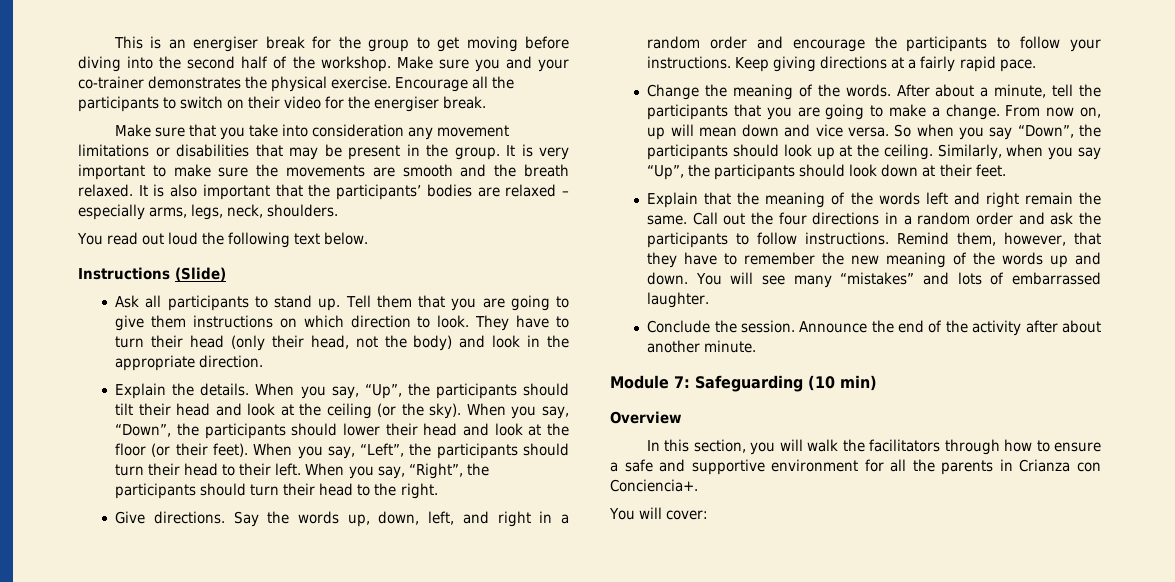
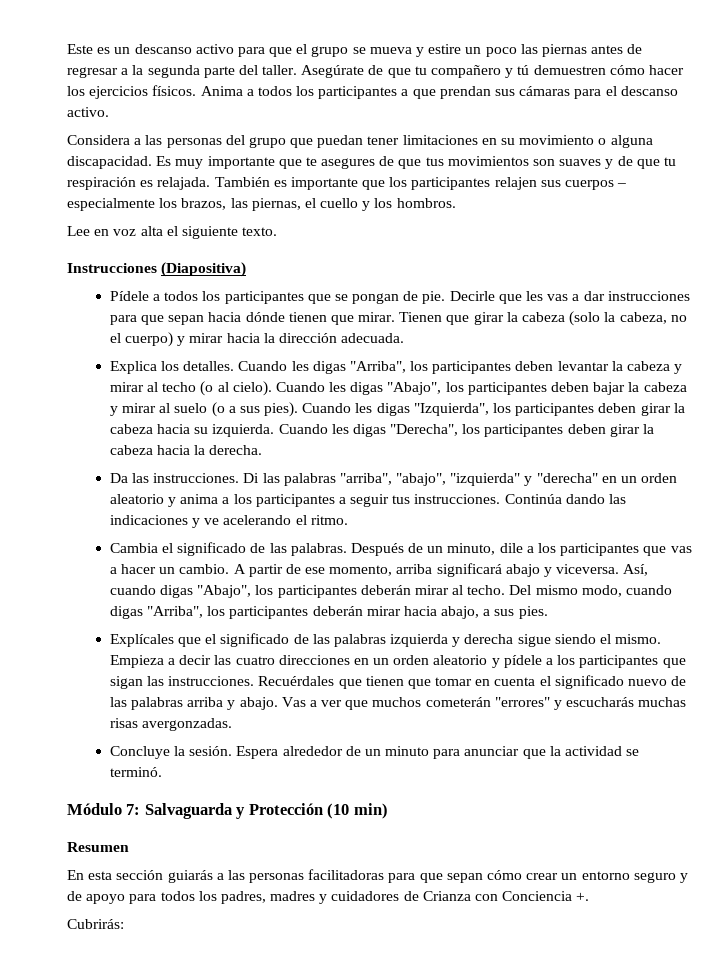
- This is an energiser break for the group to get moving before diving into the second half of the workshop. Make sure you and your co-trainer demonstrates the physical exercise. Encourage all the participants to switch on their video for the energiser break.
- Make sure that you take into consideration any movement limitations or disabilities that may be present in the group. It is very important to make sure the movements are smooth and the breath relaxed. It is also important that the participants’ bodies are relaxed – especially arms, legs, neck, shoulders.
- You read out loud the following text below.
- Instructions (Slide)
- Ask all participants to stand up. Tell them that you are going to give them instructions on which direction to look. They have to turn their head (only their head, not the body) and look in the appropriate direction.
- Explain the details. When you say, “Up”, the participants should tilt their head and look at the ceiling (or the sky). When you say, “Down”, the participants should lower their head and look at the floor (or their feet). When you say, “Left”, the participants should turn their head to their left. When you say, “Right”, the participants should turn their head to the right.
- Give directions. Say the words up, down, left, and right in a random order and encourage the participants to follow your instructions. Keep giving directions at a fairly rapid pace.
- Change the meaning of the words. After about a minute, tell the participants that you are going to make a change. From now on, up will mean down and vice versa. So when you say “Down”, the participants should look up at the ceiling. Similarly, when you say “Up”, the participants should look down at their feet.
- Explain that the meaning of the words left and right remain the same. Call out the four directions in a random order and ask the participants to follow instructions. Remind them, however, that they have to remember the new meaning of the words up and down. You will see many “mistakes” and lots of embarrassed laughter.
- Conclude the session. Announce the end of the activity after about another minute.
- Module 7: Safeguarding (10 min)
- Overview
- In this section, you will walk the facilitators through how to ensure a safe and supportive environment for all the parents in Crianza con Conciencia+.
- You will cover:
+ Este es un descanso activo para que el grupo se mueva y estire un poco las piernas antes de regresar a la segunda parte del taller. Asegúrate de que tu compañero y tú demuestren cómo hacer los ejercicios físicos. Anima a todos los participantes a que prendan sus cámaras para el descanso activo.
+ Considera a las personas del grupo que puedan tener limitaciones en su movimiento o alguna discapacidad. Es muy importante que te asegures de que tus movimientos son suaves y de que tu respiración es relajada. También es importante que los participantes relajen sus cuerpos – especialmente los brazos, las piernas, el cuello y los hombros.
+ Lee en voz alta el siguiente texto.
+ Instrucciones (Diapositiva)
+ Pídele a todos los participantes que se pongan de pie. Decirle que les vas a dar instrucciones para que sepan hacia dónde tienen que mirar. Tienen que girar la cabeza (solo la cabeza, no el cuerpo) y mirar hacia la dirección adecuada.
+ Explica los detalles. Cuando les digas "Arriba", los participantes deben levantar la cabeza y mirar al techo (o al cielo). Cuando les digas "Abajo", los participantes deben bajar la cabeza y mirar al suelo (o a sus pies). Cuando les digas "Izquierda", los participantes deben girar la cabeza hacia su izquierda. Cuando les digas "Derecha", los participantes deben girar la cabeza hacia la derecha.
+ Da las instrucciones. Di las palabras "arriba", "abajo", "izquierda" y "derecha" en un orden aleatorio y anima a los participantes a seguir tus instrucciones. Continúa dando las indicaciones y ve acelerando el ritmo.
+ Cambia el significado de las palabras. Después de un minuto, dile a los participantes que vas a hacer un cambio. A partir de ese momento, arriba significará abajo y viceversa. Así, cuando digas "Abajo", los participantes deberán mirar al techo. Del mismo modo, cuando digas "Arriba", los participantes deberán mirar hacia abajo, a sus pies.
+ Explícales que el significado de las palabras izquierda y derecha sigue siendo el mismo. Empieza a decir las cuatro direcciones en un orden aleatorio y pídele a los participantes que sigan las instrucciones. Recuérdales que tienen que tomar en cuenta el significado nuevo de las palabras arriba y abajo. Vas a ver que muchos cometerán "errores" y escucharás muchas risas avergonzadas.
+ Concluye la sesión. Espera alrededor de un minuto para anunciar que la actividad se terminó.
+ Módulo 7: Salvaguarda y Protección (10 min)
+ Resumen
+ En esta sección guiarás a las personas facilitadoras para que sepan cómo crear un entorno seguro y de apoyo para todos los padres, madres y cuidadores de Crianza con Conciencia +.
+ Cubrirás:

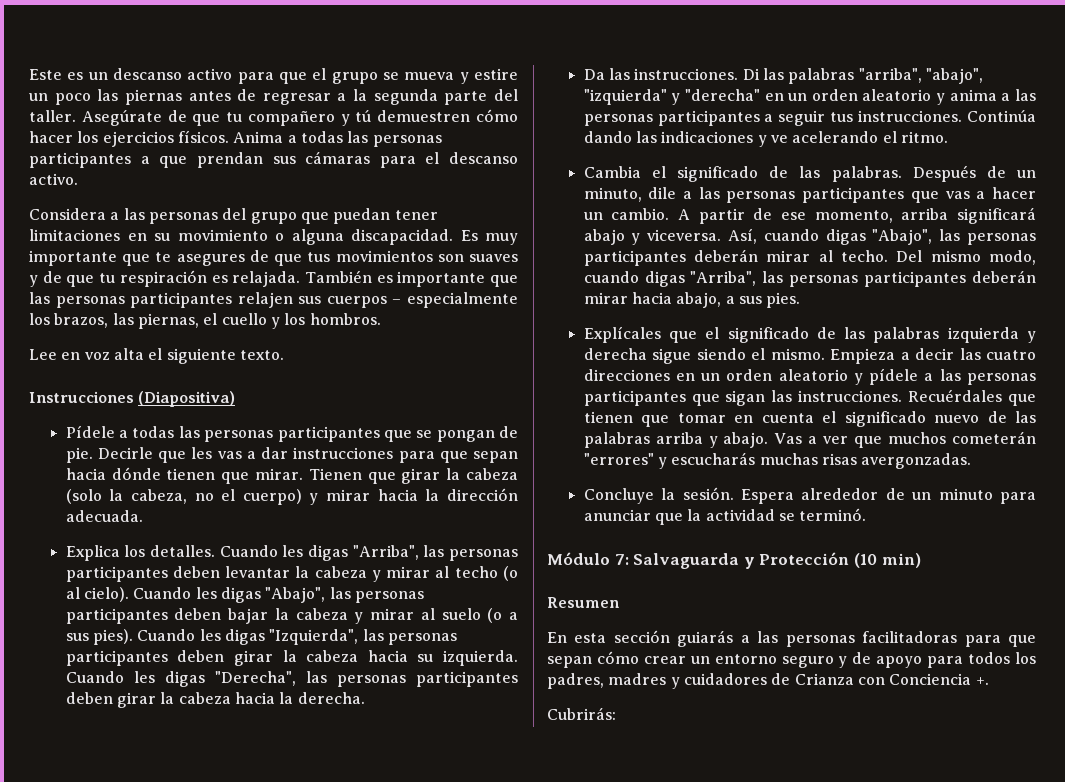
- Anima a todos los participantes a que prendan sus cámaras para el descanso activo.
+ Anima a todas las personas participantes a que prendan sus cámaras para el descanso activo.
- También es importante que los participantes relajen sus cuerpos – especialmente los brazos, las piernas, el cuello y los hombros.
+ También es importante que las personas participantes relajen sus cuerpos – especialmente los brazos, las piernas, el cuello y los hombros.
- Pídele a todos los participantes que se pongan de pie.
+ Pídele a todas las personas participantes que se pongan de pie.
- Cuando les digas "Arriba", los participantes deben levantar la cabeza y mirar al techo (o al cielo).
+ Cuando les digas "Arriba", las personas participantes deben levantar la cabeza y mirar al techo (o al cielo).
- Cuando les digas "Abajo", los participantes deben bajar la cabeza y mirar al suelo (o a sus pies).
+ Cuando les digas "Abajo", las personas participantes deben bajar la cabeza y mirar al suelo (o a sus pies).
- Cuando les digas "Izquierda", los participantes deben girar la cabeza hacia su izquierda.
+ Cuando les digas "Izquierda", las personas participantes deben girar la cabeza hacia su izquierda.
- Cuando les digas "Derecha", los participantes deben girar la cabeza hacia la derecha.
+ Cuando les digas "Derecha", las personas participantes deben girar la cabeza hacia la derecha.
- Di las palabras "arriba", "abajo", "izquierda" y "derecha" en un orden aleatorio y anima a los participantes a seguir tus instrucciones.
+ Di las palabras "arriba", "abajo", "izquierda" y "derecha" en un orden aleatorio y anima a las personas participantes a seguir tus instrucciones.
- Después de un minuto, dile a los participantes que vas a hacer un cambio.
+ Después de un minuto, dile a las personas participantes que vas a hacer un cambio.
- Así, cuando digas "Abajo", los participantes deberán mirar al techo.
+ Así, cuando digas "Abajo", las personas participantes deberán mirar al techo.
- Del mismo modo, cuando digas "Arriba", los participantes deberán mirar hacia abajo, a sus pies.
+ Del mismo modo, cuando digas "Arriba", las personas participantes deberán mirar hacia abajo, a sus pies.
- Empieza a decir las cuatro direcciones en un orden aleatorio y pídele a los participantes que sigan las instrucciones.
+ Empieza a decir las cuatro direcciones en un orden aleatorio y pídele a las personas participantes que sigan las instrucciones.

